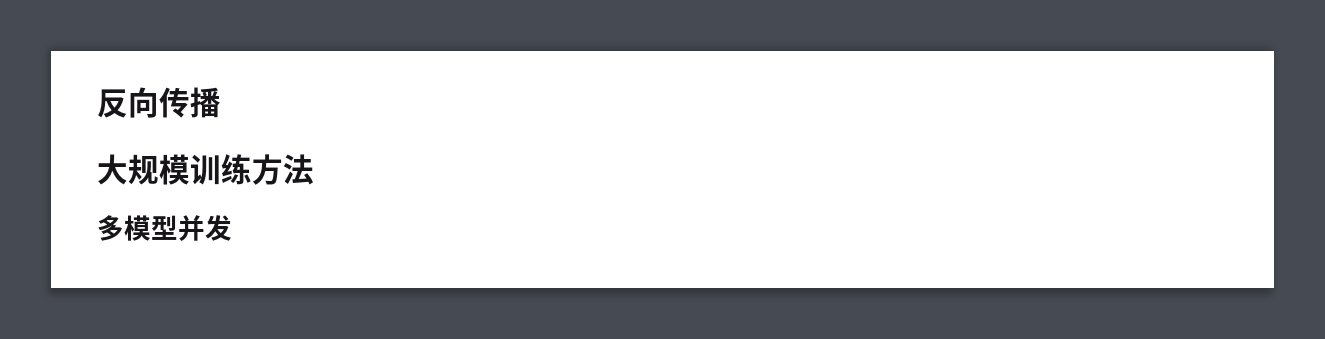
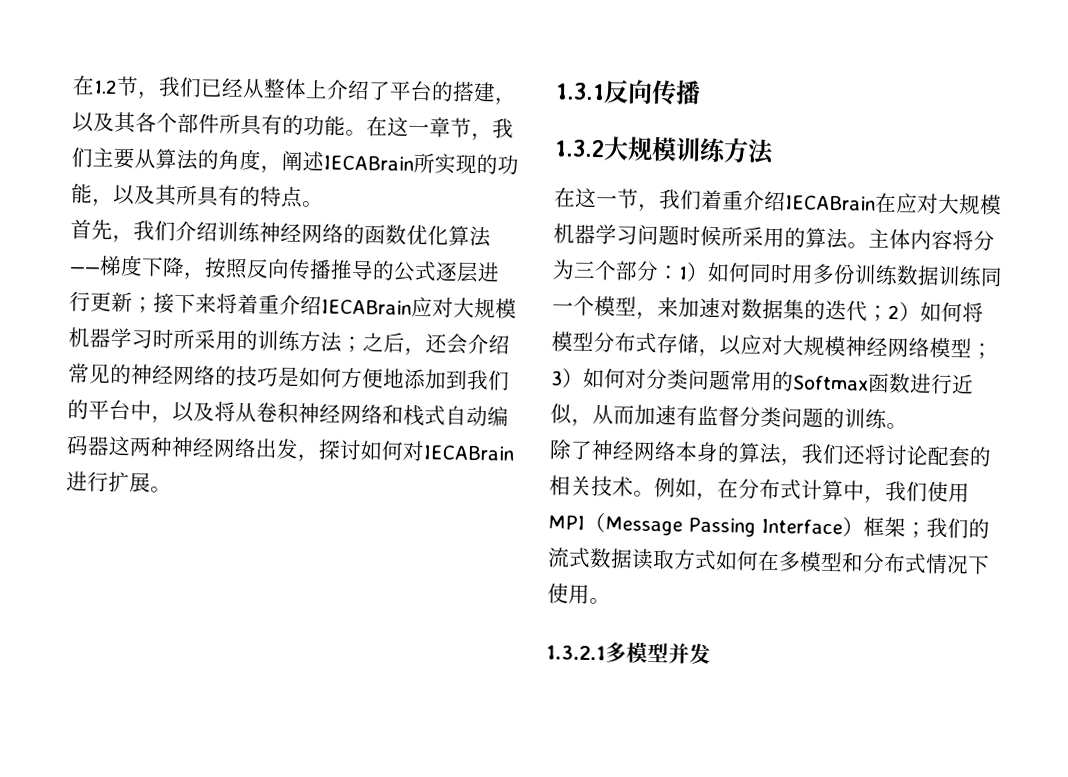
- 反向传播
+ 在1.2节，我们已经从整体上介绍了平台的搭建，以及其各个部件所具有的功能。在这一章节，我们主要从算法的角度，阐述IECABrain所实现的功能，以及其所具有的特点。
+ 首先，我们介绍训练神经网络的函数优化算法——梯度下降，按照反向传播推导的公式逐层进行更新；接下来将着重介绍IECABrain应对大规模机器学习时所采用的训练方法；之后，还会介绍常见的神经网络的技巧是如何方便地添加到我们的平台中，以及将从卷积神经网络和栈式自动编码器这两种神经网络出发，探讨如何对IECABrain进行扩展。
+ 1.3.1反向传播
- 大规模训练方法
+ 1.3.2大规模训练方法
- 多模型并发
+ 在这一节，我们着重介绍IECABrain在应对大规模机器学习问题时候所采用的算法。主体内容将分为三个部分：1）如何同时用多份训练数据训练同一个模型，来加速对数据集的迭代；2）如何将模型分布式存储，以应对大规模神经网络模型；3）如何对分类问题常用的Softmax函数进行近似，从而加速有监督分类问题的训练。
+ 除了神经网络本身的算法，我们还将讨论配套的相关技术。例如，在分布式计算中，我们使用MPI（Message Passing Interface）框架；我们的流式数据读取方式如何在多模型和分布式情况下使用。
+ 1.3.2.1多模型并发

